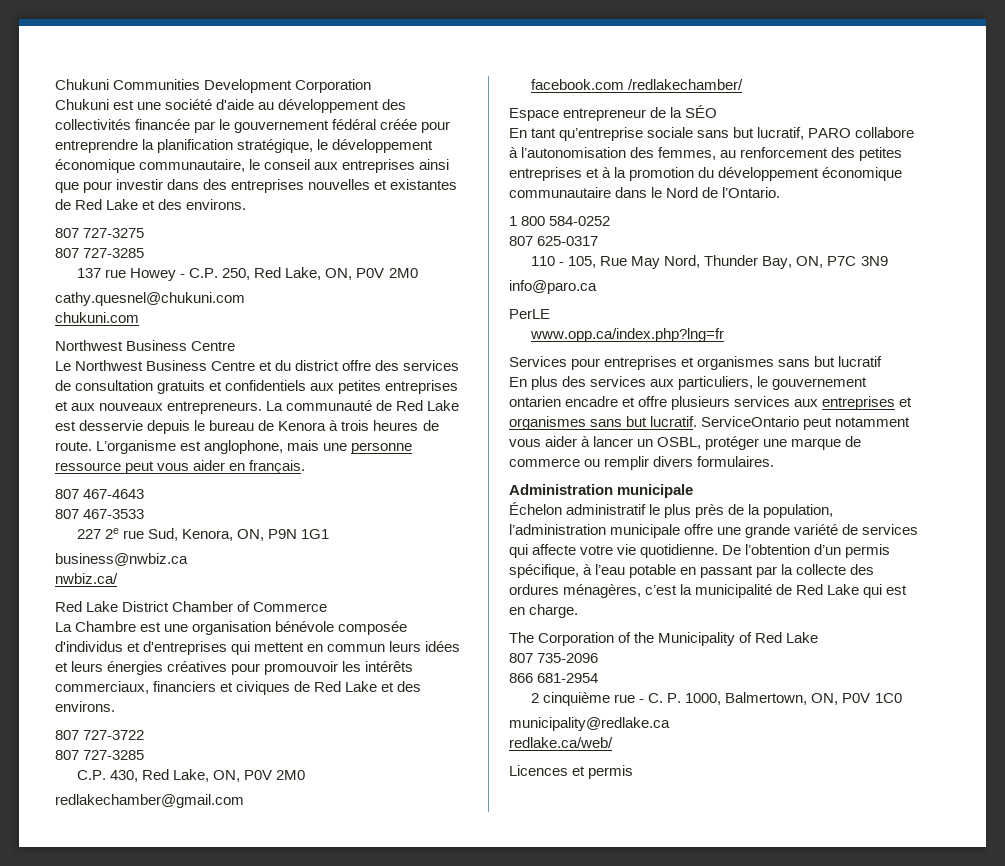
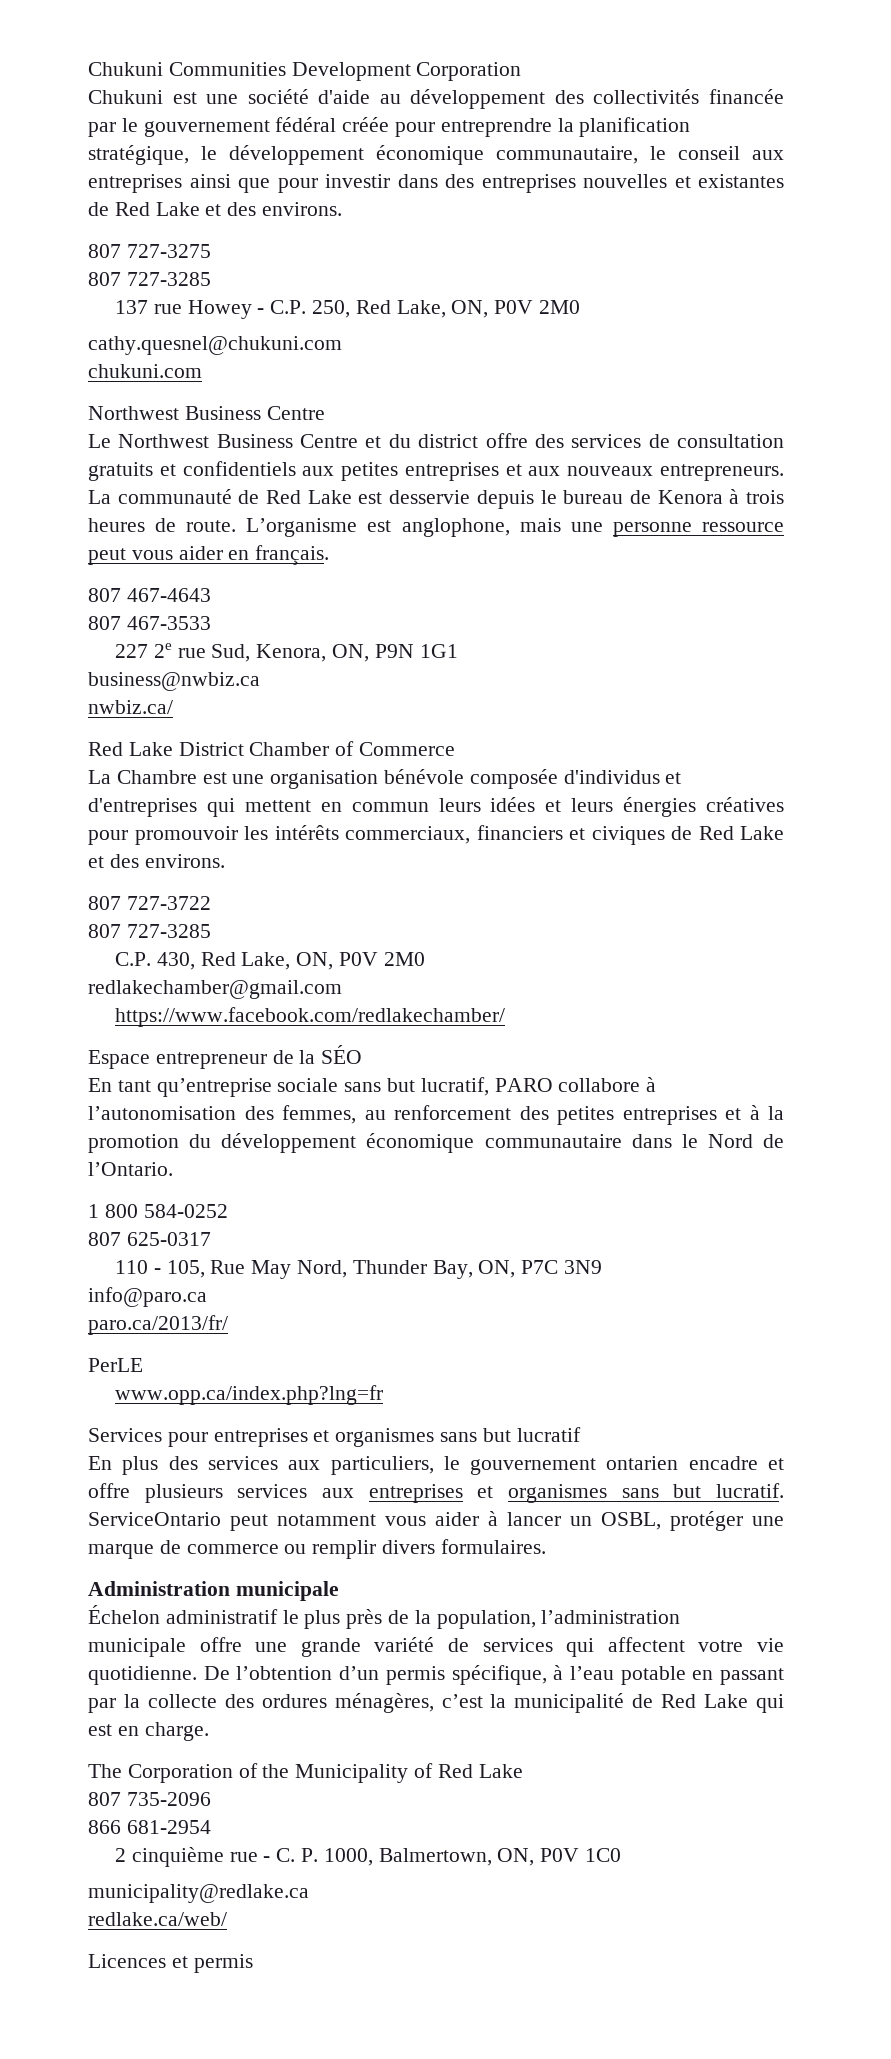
- facebook.com /redlakechamber/
+ https://www.facebook.com/redlakechamber/
+ paro.ca/2013/fr/
- Échelon administratif le plus près de la population, l’administration municipale offre une grande variété de services qui affecte votre vie quotidienne.
+ Échelon administratif le plus près de la population, l’administration municipale offre une grande variété de services qui affectent votre vie quotidienne.

